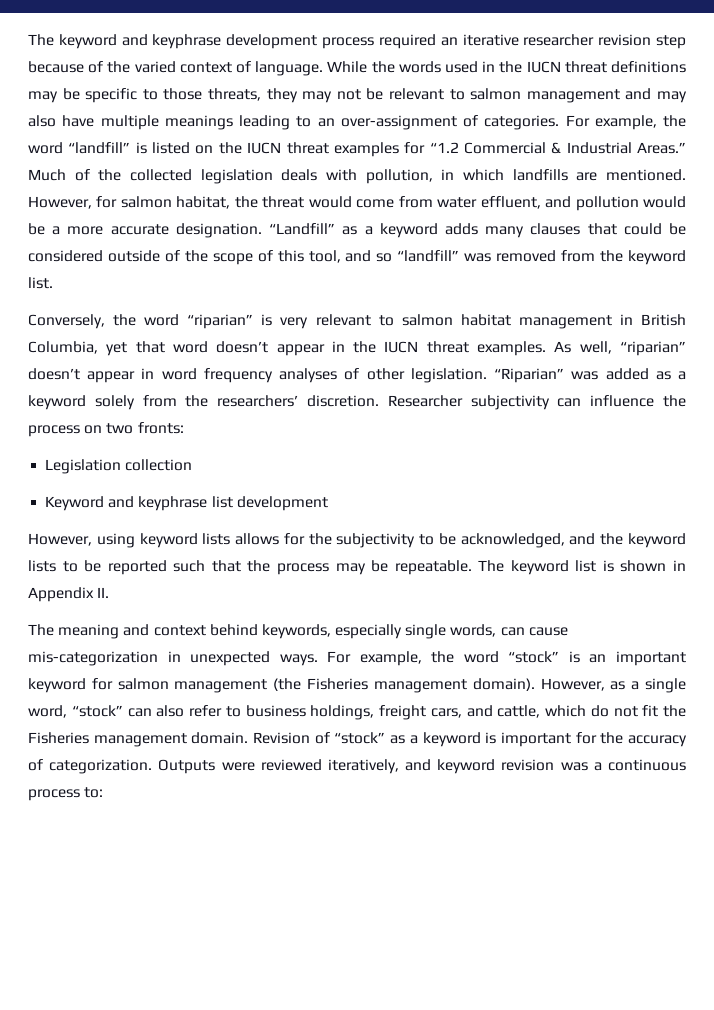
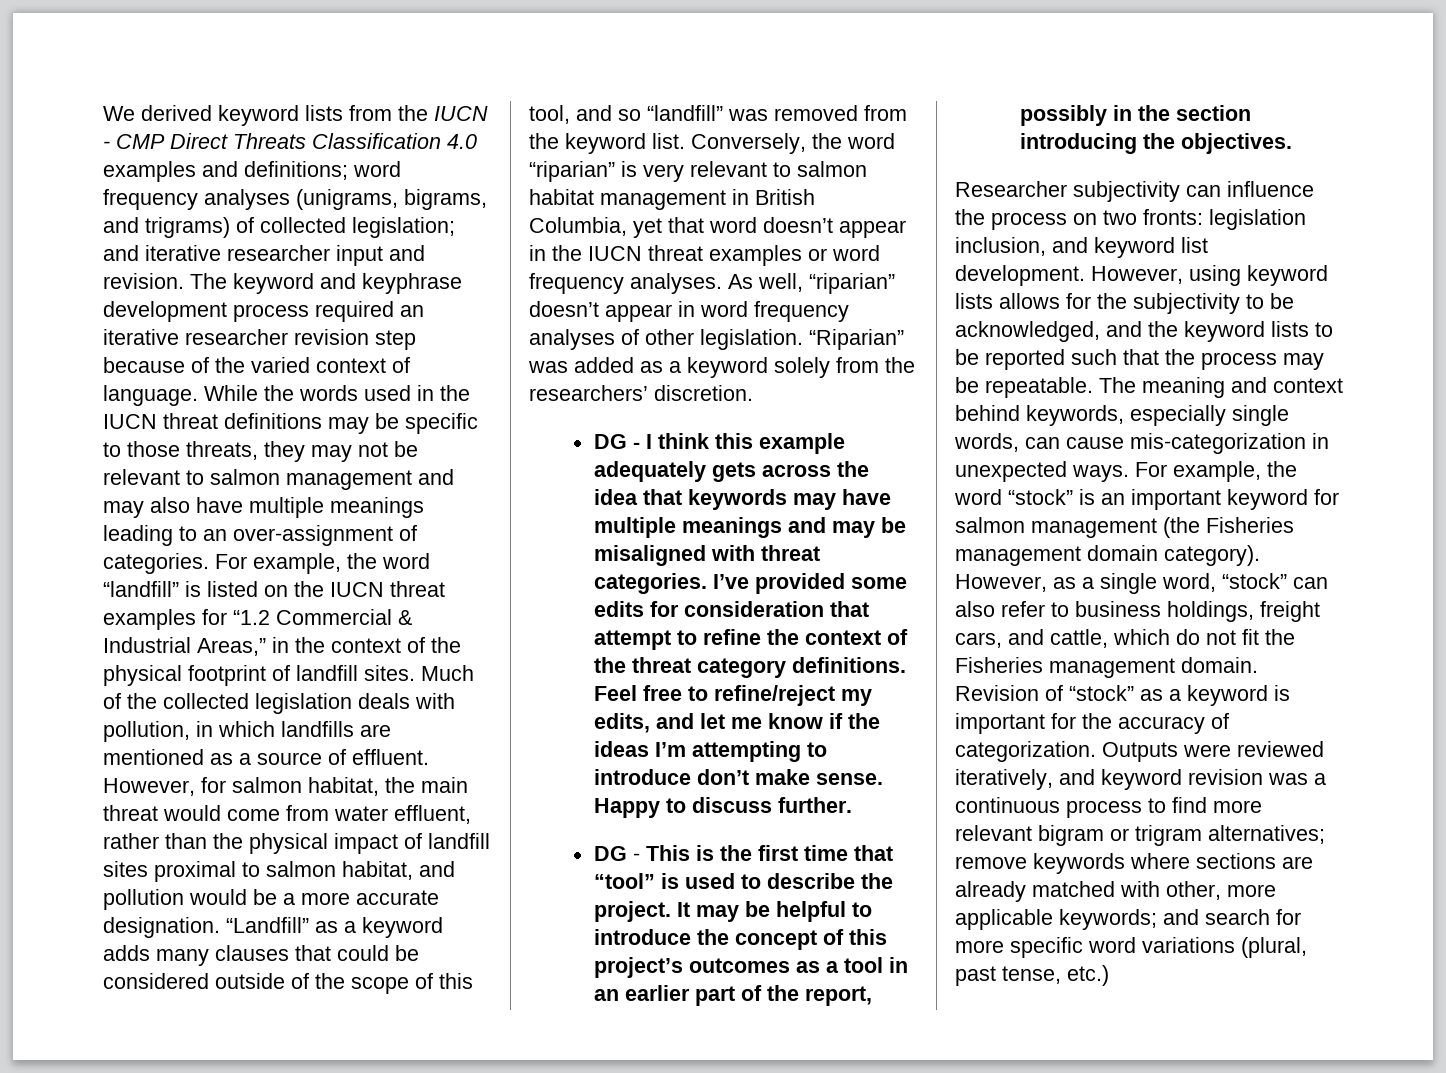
+ We derived keyword lists from the IUCN - CMP Direct Threats Classification 4.0 examples and definitions; word frequency analyses (unigrams, bigrams, and trigrams) of collected legislation; and iterative researcher input and revision.
- For example, the word “landfill” is listed on the IUCN threat examples for “1.2 Commercial & Industrial Areas.”
+ For example, the word “landfill” is listed on the IUCN threat examples for “1.2 Commercial & Industrial Areas,” in the context of the physical footprint of landfill sites.
- Much of the collected legislation deals with pollution, in which landfills are mentioned.
+ Much of the collected legislation deals with pollution, in which landfills are mentioned as a source of effluent.
- However, for salmon habitat, the threat would come from water effluent, and pollution would be a more accurate designation.
+ However, for salmon habitat, the main threat would come from water effluent, rather than the physical impact of landfill sites proximal to salmon habitat, and pollution would be a more accurate designation.
- “Landfill” as a keyword adds many clauses that could be considered outside of the scope of this tool, and so “landfill” was removed from the keyword list.
- Conversely, the word “riparian” is very relevant to salmon habitat management in British Columbia, yet that word doesn’t appear in the IUCN threat examples.
+ “Landfill” as a keyword adds many clauses that could be considered outside of the scope of this tool, and so “landfill” was removed from the keyword list. Conversely, the word “riparian” is very relevant to salmon habitat management in British Columbia, yet that word doesn’t appear in the IUCN threat examples or word frequency analyses.
- “Riparian” was added as a keyword solely from the researchers’ discretion. Researcher subjectivity can influence the process on two fronts:
- Legislation collection
- Keyword and keyphrase list development
- However, using keyword lists allows for the subjectivity to be acknowledged, and the keyword lists to be reported such that the process may be repeatable.
+ “Riparian” was added as a keyword solely from the researchers’ discretion.
+ DG - I think this example adequately gets across the idea that keywords may have multiple meanings and may be misaligned with threat categories. I’ve provided some edits for consideration that attempt to refine the context of the threat category definitions. Feel free to refine/reject my edits, and let me know if the ideas I’m attempting to introduce don’t make sense. Happy to discuss further.
+ DG - This is the first time that “tool” is used to describe the project. It may be helpful to introduce the concept of this project’s outcomes as a tool in an earlier part of the report, possibly in the section introducing the objectives.
+ Researcher subjectivity can influence the process on two fronts: legislation inclusion, and keyword list development. However, using keyword lists allows for the subjectivity to be acknowledged, and the keyword lists to be reported such that the process may be repeatable.
- The keyword list is shown in Appendix II.
- For example, the word “stock” is an important keyword for salmon management (the Fisheries management domain).
+ For example, the word “stock” is an important keyword for salmon management (the Fisheries management domain category).
- Outputs were reviewed iteratively, and keyword revision was a continuous process to:
+ Outputs were reviewed iteratively, and keyword revision was a continuous process to find more relevant bigram or trigram alternatives; remove keywords where sections are already matched with other, more applicable keywords; and search for more specific word variations (plural, past tense, etc.)

